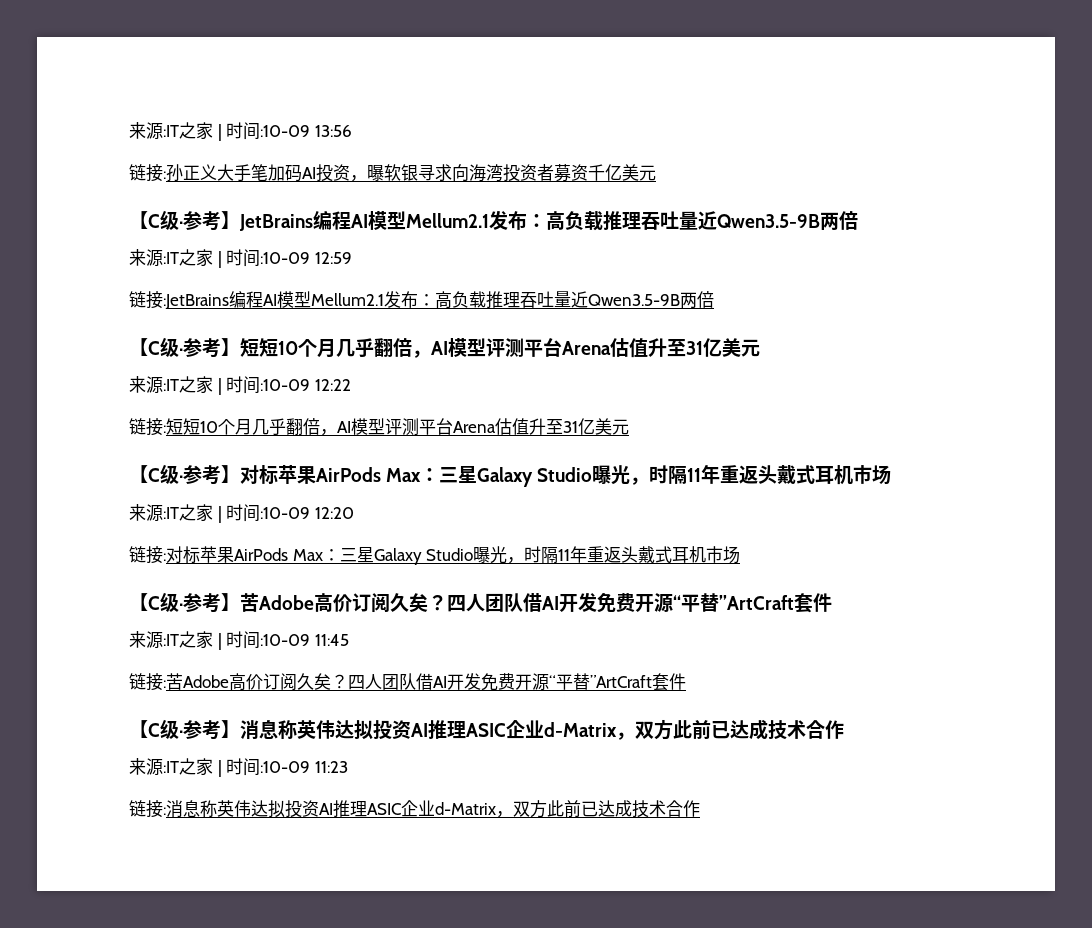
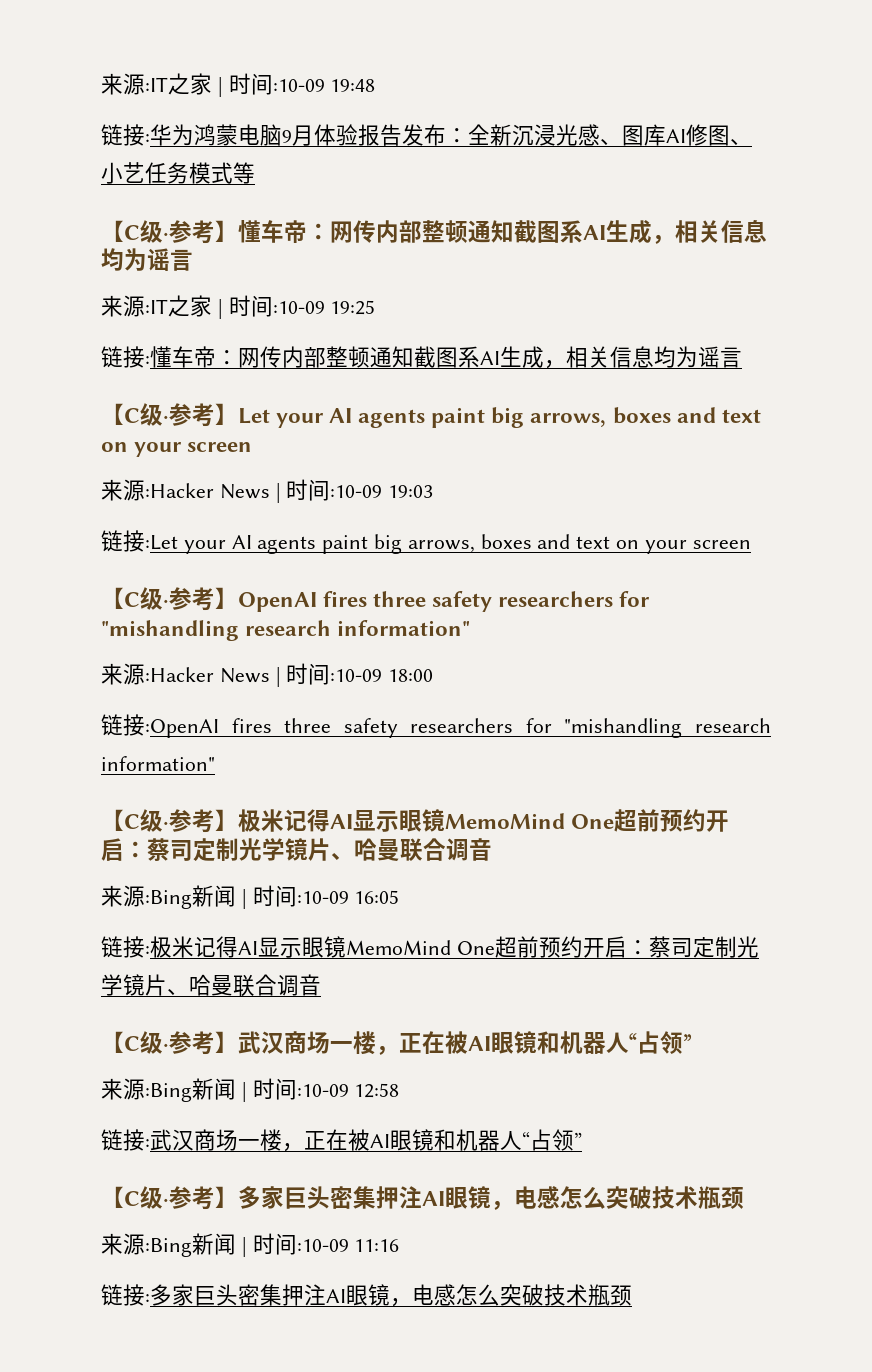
- 来源:IT之家 | 时间:10-09 13:56
- 链接:孙正义大手笔加码AI投资，曝软银寻求向海湾投资者募资千亿美元
- 【C级·参考】JetBrains编程AI模型Mellum2.1发布：高负载推理吞吐量近Qwen3.5-9B两倍
- 来源:IT之家 | 时间:10-09 12:59
- 链接:JetBrains编程AI模型Mellum2.1发布：高负载推理吞吐量近Qwen3.5-9B两倍
- 【C级·参考】短短10个月几乎翻倍，AI模型评测平台Arena估值升至31亿美元
- 来源:IT之家 | 时间:10-09 12:22
- 链接:短短10个月几乎翻倍，AI模型评测平台Arena估值升至31亿美元
- 【C级·参考】对标苹果AirPods Max：三星Galaxy Studio曝光，时隔11年重返头戴式耳机市场
- 来源:IT之家 | 时间:10-09 12:20
- 链接:对标苹果AirPods Max：三星Galaxy Studio曝光，时隔11年重返头戴式耳机市场
- 【C级·参考】苦Adobe高价订阅久矣？四人团队借AI开发免费开源“平替”ArtCraft套件
- 来源:IT之家 | 时间:10-09 11:45
- 链接:苦Adobe高价订阅久矣？四人团队借AI开发免费开源“平替”ArtCraft套件
- 【C级·参考】消息称英伟达拟投资AI推理ASIC企业d-Matrix，双方此前已达成技术合作
- 来源:IT之家 | 时间:10-09 11:23
- 链接:消息称英伟达拟投资AI推理ASIC企业d-Matrix，双方此前已达成技术合作
+ 来源:IT之家 | 时间:10-09 19:48
+ 链接:华为鸿蒙电脑9月体验报告发布：全新沉浸光感、图库AI修图、小艺任务模式等
+ 【C级·参考】懂车帝：网传内部整顿通知截图系AI生成，相关信息均为谣言
+ 来源:IT之家 | 时间:10-09 19:25
+ 链接:懂车帝：网传内部整顿通知截图系AI生成，相关信息均为谣言
+ 【C级·参考】Let your AI agents paint big arrows, boxes and text on your screen
+ 来源:Hacker News | 时间:10-09 19:03
+ 链接:Let your AI agents paint big arrows, boxes and text on your screen
+ 【C级·参考】OpenAI fires three safety researchers for "mishandling research information"
+ 来源:Hacker News | 时间:10-09 18:00
+ 链接:OpenAI fires three safety researchers for "mishandling research information"
+ 【C级·参考】极米记得AI显示眼镜MemoMind One超前预约开启：蔡司定制光学镜片、哈曼联合调音
+ 来源:Bing新闻 | 时间:10-09 16:05
+ 链接:极米记得AI显示眼镜MemoMind One超前预约开启：蔡司定制光学镜片、哈曼联合调音
+ 【C级·参考】武汉商场一楼，正在被AI眼镜和机器人“占领”
+ 来源:Bing新闻 | 时间:10-09 12:58
+ 链接:武汉商场一楼，正在被AI眼镜和机器人“占领”
+ 【C级·参考】多家巨头密集押注AI眼镜，电感怎么突破技术瓶颈
+ 来源:Bing新闻 | 时间:10-09 11:16
+ 链接:多家巨头密集押注AI眼镜，电感怎么突破技术瓶颈

